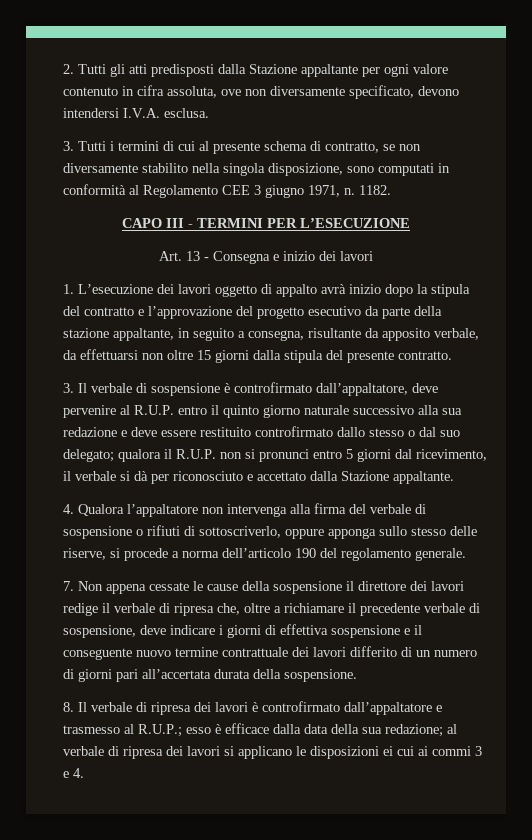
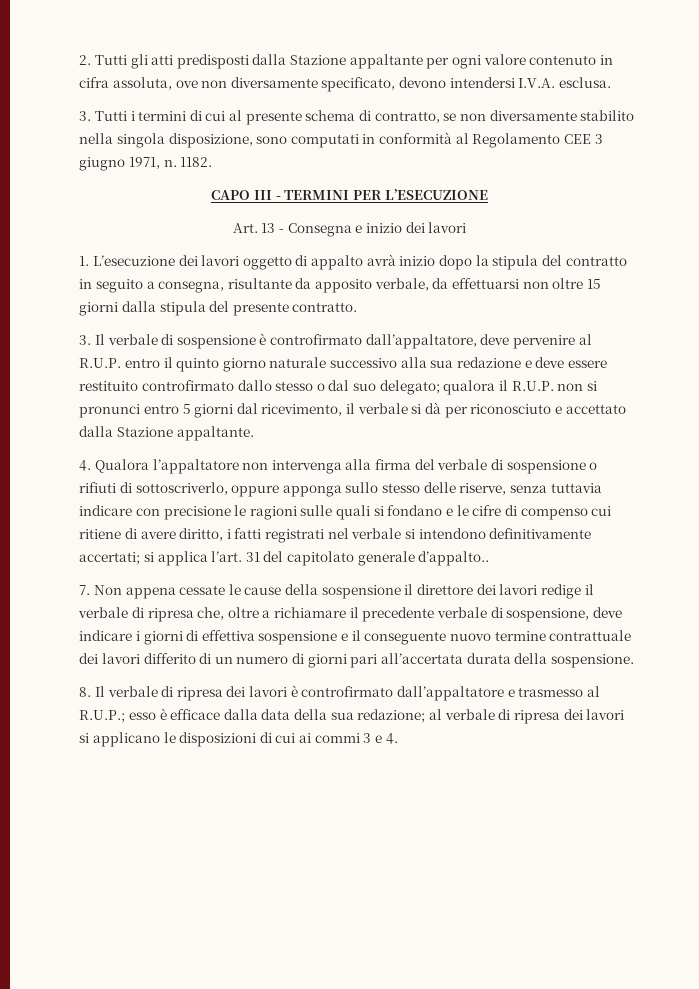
- 1. L’esecuzione dei lavori oggetto di appalto avrà inizio dopo la stipula del contratto e l’approvazione del progetto esecutivo da parte della stazione appaltante, in seguito a consegna, risultante da apposito verbale, da effettuarsi non oltre 15 giorni dalla stipula del presente contratto.
+ 1. L’esecuzione dei lavori oggetto di appalto avrà inizio dopo la stipula del contratto in seguito a consegna, risultante da apposito verbale, da effettuarsi non oltre 15 giorni dalla stipula del presente contratto.
- 4. Qualora l’appaltatore non intervenga alla firma del verbale di sospensione o rifiuti di sottoscriverlo, oppure apponga sullo stesso delle riserve, si procede a norma dell’articolo 190 del regolamento generale.
+ 4. Qualora l’appaltatore non intervenga alla firma del verbale di sospensione o rifiuti di sottoscriverlo, oppure apponga sullo stesso delle riserve, senza tuttavia indicare con precisione le ragioni sulle quali si fondano e le cifre di compenso cui ritiene di avere diritto, i fatti registrati nel verbale si intendono definitivamente accertati; si applica l’art. 31 del capitolato generale d’appalto..
- 8. Il verbale di ripresa dei lavori è controfirmato dall’appaltatore e trasmesso al R.U.P.; esso è efficace dalla data della sua redazione; al verbale di ripresa dei lavori si applicano le disposizioni ei cui ai commi 3 e 4.
+ 8. Il verbale di ripresa dei lavori è controfirmato dall’appaltatore e trasmesso al R.U.P.; esso è efficace dalla data della sua redazione; al verbale di ripresa dei lavori si applicano le disposizioni di cui ai commi 3 e 4.

